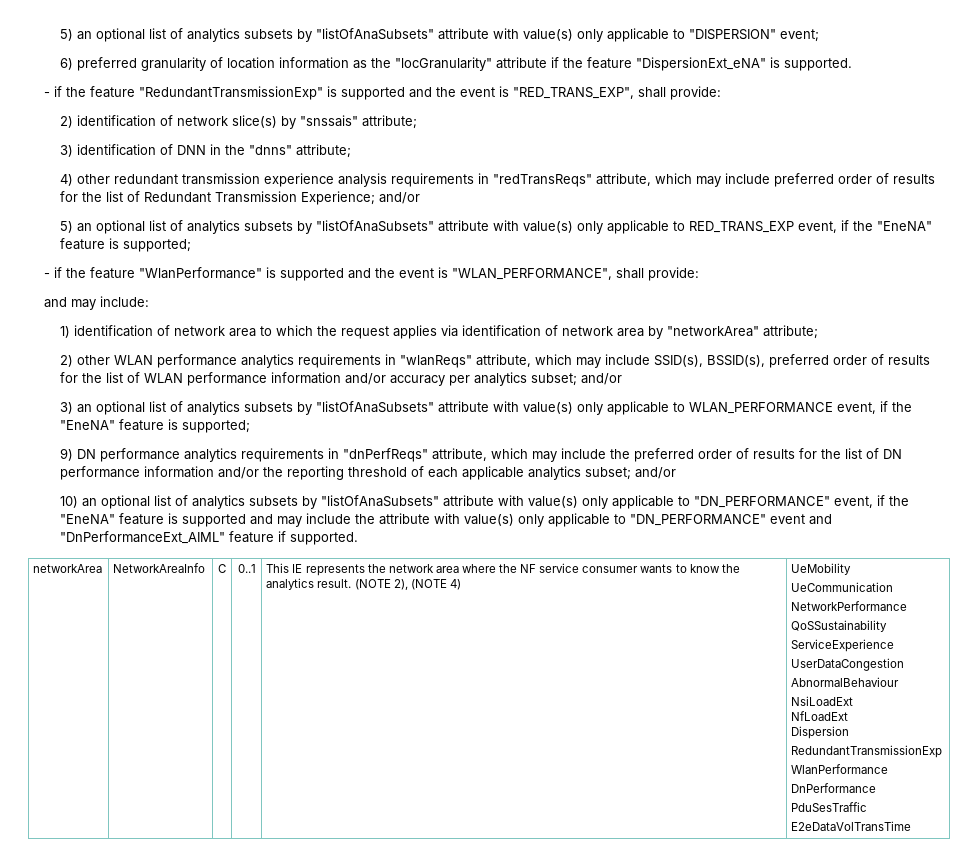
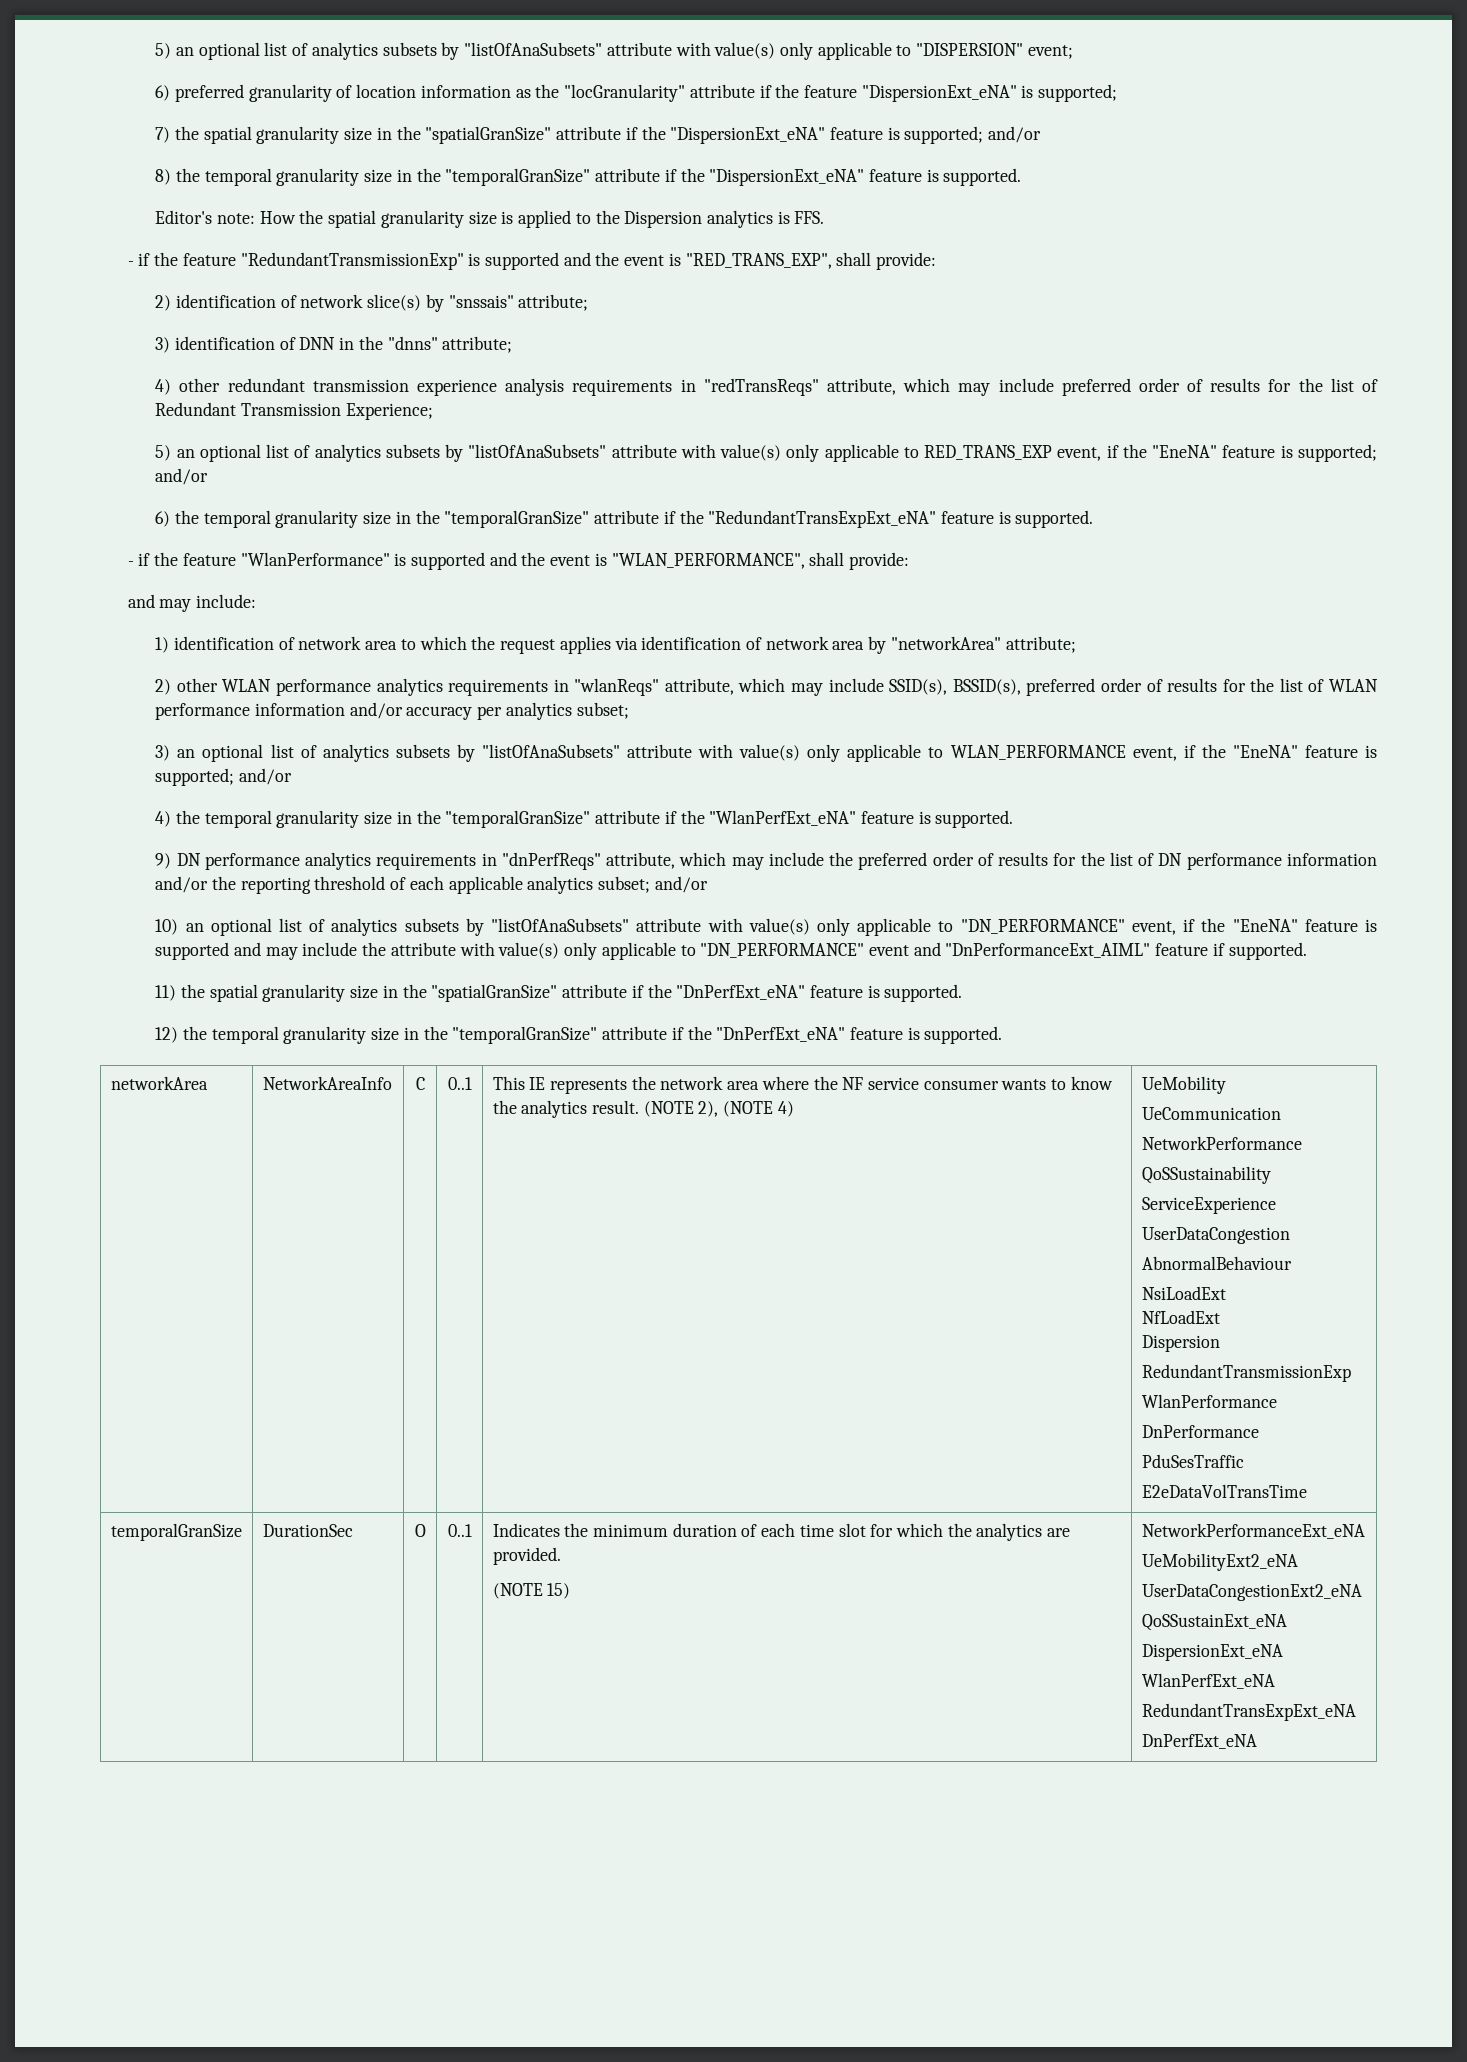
- 6) preferred granularity of location information as the "locGranularity" attribute if the feature "DispersionExt_eNA" is supported.
+ 6) preferred granularity of location information as the "locGranularity" attribute if the feature "DispersionExt_eNA" is supported;
+ 7) the spatial granularity size in the "spatialGranSize" attribute if the "DispersionExt_eNA" feature is supported; and/or
+ 8) the temporal granularity size in the "temporalGranSize" attribute if the "DispersionExt_eNA" feature is supported.
+ Editor's note: How the spatial granularity size is applied to the Dispersion analytics is FFS.
- 4) other redundant transmission experience analysis requirements in "redTransReqs" attribute, which may include preferred order of results for the list of Redundant Transmission Experience; and/or
+ 4) other redundant transmission experience analysis requirements in "redTransReqs" attribute, which may include preferred order of results for the list of Redundant Transmission Experience;
- 5) an optional list of analytics subsets by "listOfAnaSubsets" attribute with value(s) only applicable to RED_TRANS_EXP event, if the "EneNA" feature is supported;
+ 5) an optional list of analytics subsets by "listOfAnaSubsets" attribute with value(s) only applicable to RED_TRANS_EXP event, if the "EneNA" feature is supported; and/or
+ 6) the temporal granularity size in the "temporalGranSize" attribute if the "RedundantTransExpExt_eNA" feature is supported.
- 2) other WLAN performance analytics requirements in "wlanReqs" attribute, which may include SSID(s), BSSID(s), preferred order of results for the list of WLAN performance information and/or accuracy per analytics subset; and/or
+ 2) other WLAN performance analytics requirements in "wlanReqs" attribute, which may include SSID(s), BSSID(s), preferred order of results for the list of WLAN performance information and/or accuracy per analytics subset;
- 3) an optional list of analytics subsets by "listOfAnaSubsets" attribute with value(s) only applicable to WLAN_PERFORMANCE event, if the "EneNA" feature is supported;
+ 3) an optional list of analytics subsets by "listOfAnaSubsets" attribute with value(s) only applicable to WLAN_PERFORMANCE event, if the "EneNA" feature is supported; and/or
+ 4) the temporal granularity size in the "temporalGranSize" attribute if the "WlanPerfExt_eNA" feature is supported.
+ 11) the spatial granularity size in the "spatialGranSize" attribute if the "DnPerfExt_eNA" feature is supported.
+ 12) the temporal granularity size in the "temporalGranSize" attribute if the "DnPerfExt_eNA" feature is supported.
+ temporalGranSize | DurationSec | O | 0..1 | Indicates the minimum duration of each time slot for which the analytics are provided.
+ (NOTE 15) | NetworkPerformanceExt_eNA
+ UeMobilityExt2_eNA
+ UserDataCongestionExt2_eNA
+ QoSSustainExt_eNA
+ DispersionExt_eNA
+ WlanPerfExt_eNA
+ RedundantTransExpExt_eNA
+ DnPerfExt_eNA

